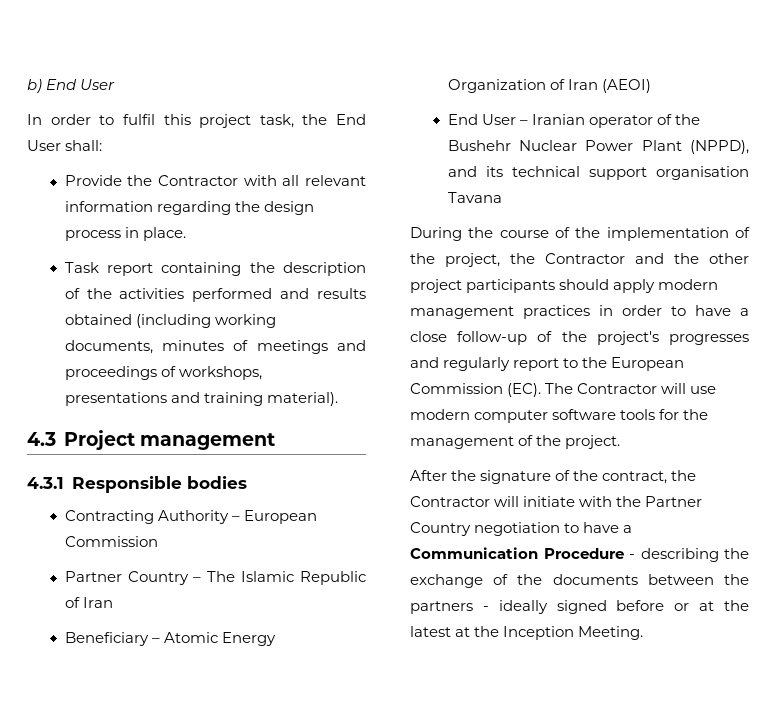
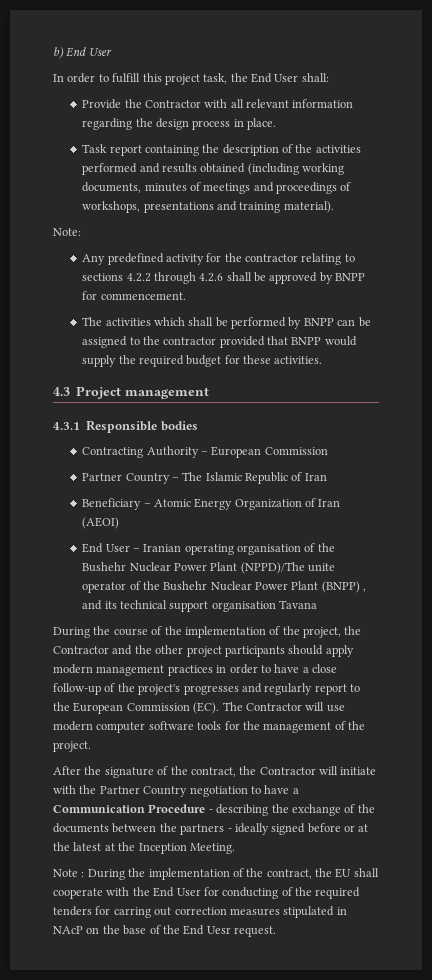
- In order to fulfil this project task, the End User shall:
+ In order to fulfill this project task, the End User shall:
+ Note:
+ Any predefined activity for the contractor relating to sections 4.2.2 through 4.2.6 shall be approved by BNPP for commencement.
+ The activities which shall be performed by BNPP can be assigned to the contractor provided that BNPP would supply the required budget for these activities.
- End User – Iranian operator of the Bushehr Nuclear Power Plant (NPPD), and its technical support organisation Tavana
+ End User – Iranian operating organisation of the Bushehr Nuclear Power Plant (NPPD)/The unite operator of the Bushehr Nuclear Power Plant (BNPP) , and its technical support organisation Tavana
+ Note : During the implementation of the contract, the EU shall cooperate with the End User for conducting of the required tenders for carring out correction measures stipulated in NAcP on the base of the End Uesr request.

